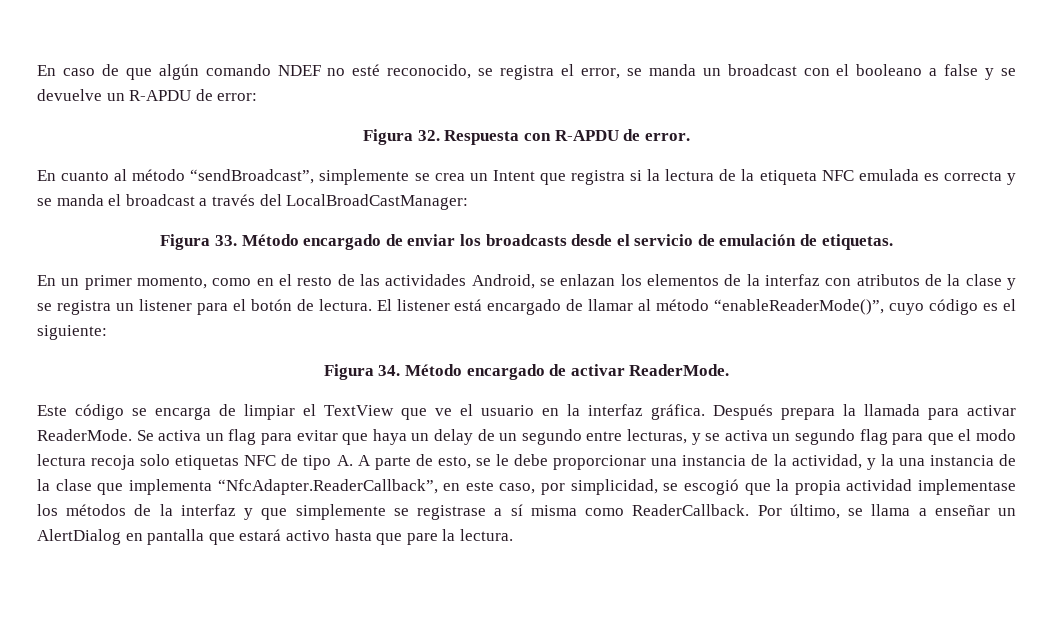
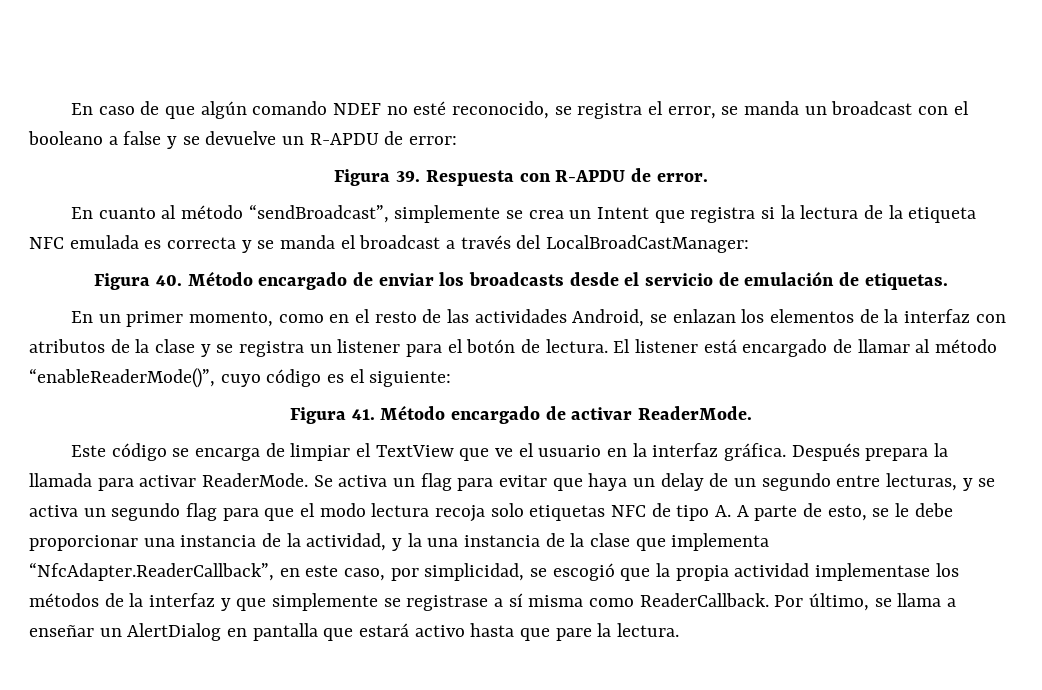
- Figura 32. Respuesta con R-APDU de error.
+ Figura 39. Respuesta con R-APDU de error.
- Figura 33. Método encargado de enviar los broadcasts desde el servicio de emulación de etiquetas.
+ Figura 40. Método encargado de enviar los broadcasts desde el servicio de emulación de etiquetas.
- Figura 34. Método encargado de activar ReaderMode.
+ Figura 41. Método encargado de activar ReaderMode.

